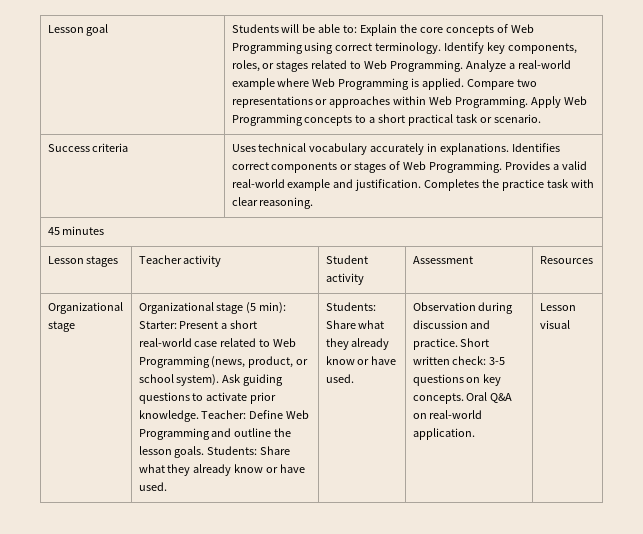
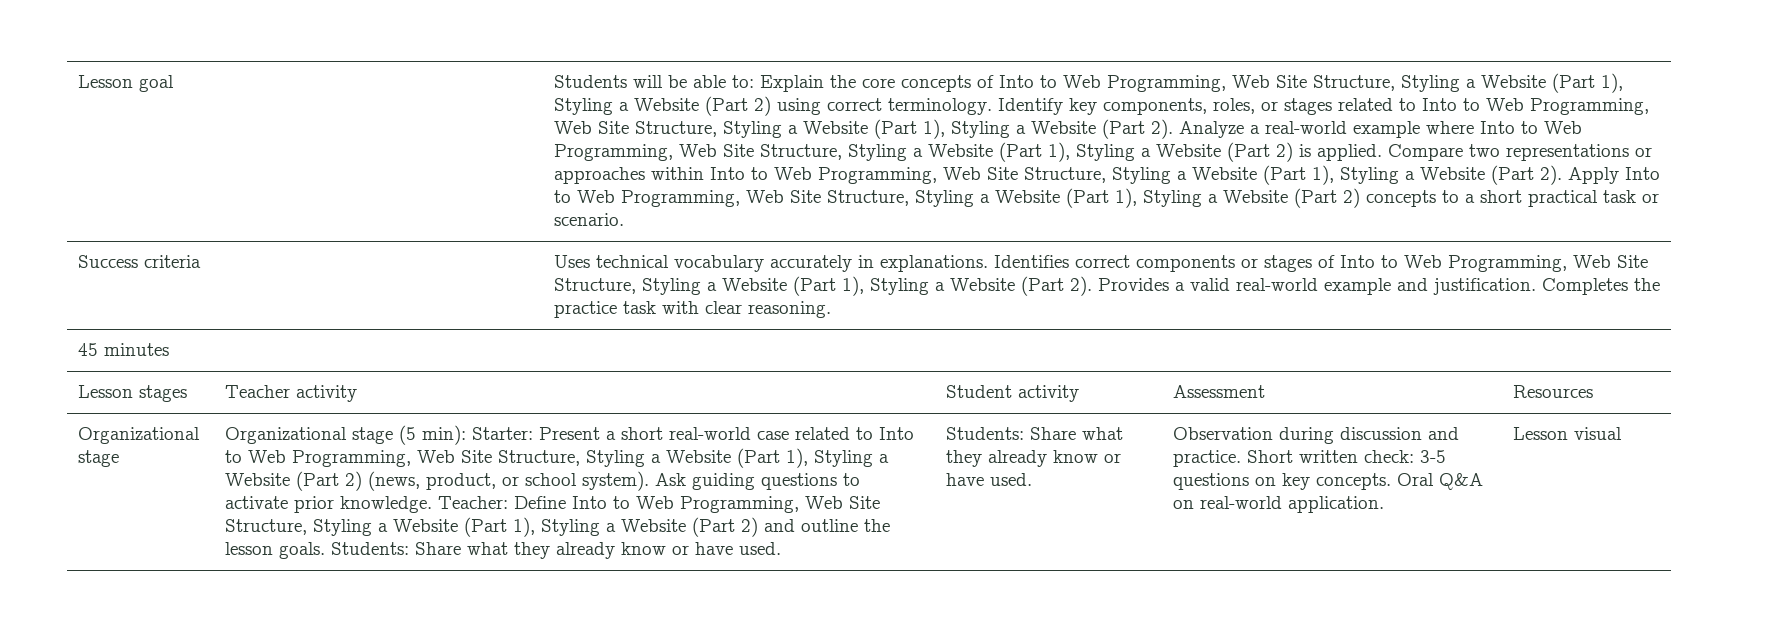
- Students will be able to: Explain the core concepts of Web Programming using correct terminology.
+ Students will be able to: Explain the core concepts of Into to Web Programming, Web Site Structure, Styling a Website (Part 1), Styling a Website (Part 2) using correct terminology.
- Identify key components, roles, or stages related to Web Programming.
+ Identify key components, roles, or stages related to Into to Web Programming, Web Site Structure, Styling a Website (Part 1), Styling a Website (Part 2).
- Analyze a real-world example where Web Programming is applied.
+ Analyze a real-world example where Into to Web Programming, Web Site Structure, Styling a Website (Part 1), Styling a Website (Part 2) is applied.
- Compare two representations or approaches within Web Programming. Apply Web Programming concepts to a short practical task or scenario.
+ Compare two representations or approaches within Into to Web Programming, Web Site Structure, Styling a Website (Part 1), Styling a Website (Part 2). Apply Into to Web Programming, Web Site Structure, Styling a Website (Part 1), Styling a Website (Part 2) concepts to a short practical task or scenario.
- Identifies correct components or stages of Web Programming.
+ Identifies correct components or stages of Into to Web Programming, Web Site Structure, Styling a Website (Part 1), Styling a Website (Part 2).
- Organizational stage (5 min): Starter: Present a short real-world case related to Web Programming (news, product, or school system).
+ Organizational stage (5 min): Starter: Present a short real-world case related to Into to Web Programming, Web Site Structure, Styling a Website (Part 1), Styling a Website (Part 2) (news, product, or school system).
- Teacher: Define Web Programming and outline the lesson goals.
+ Teacher: Define Into to Web Programming, Web Site Structure, Styling a Website (Part 1), Styling a Website (Part 2) and outline the lesson goals.

